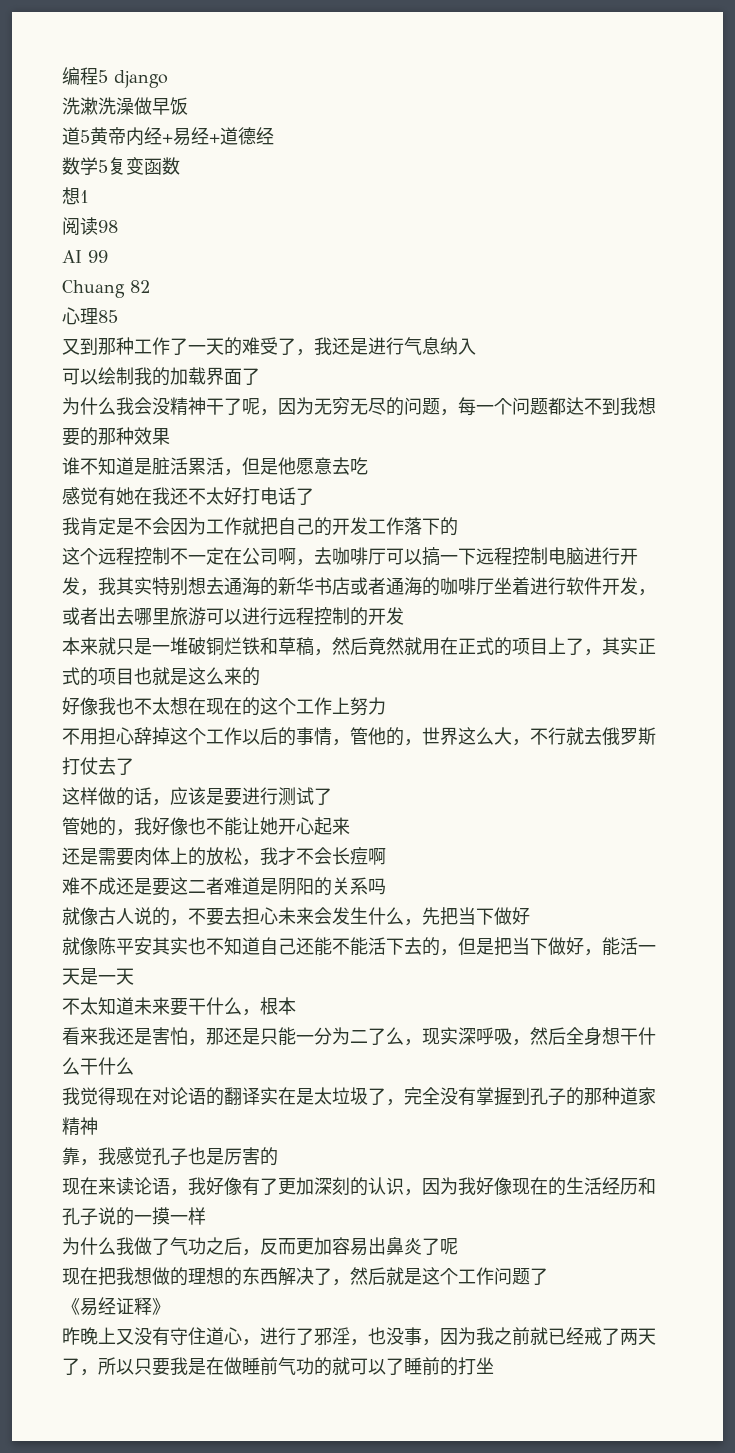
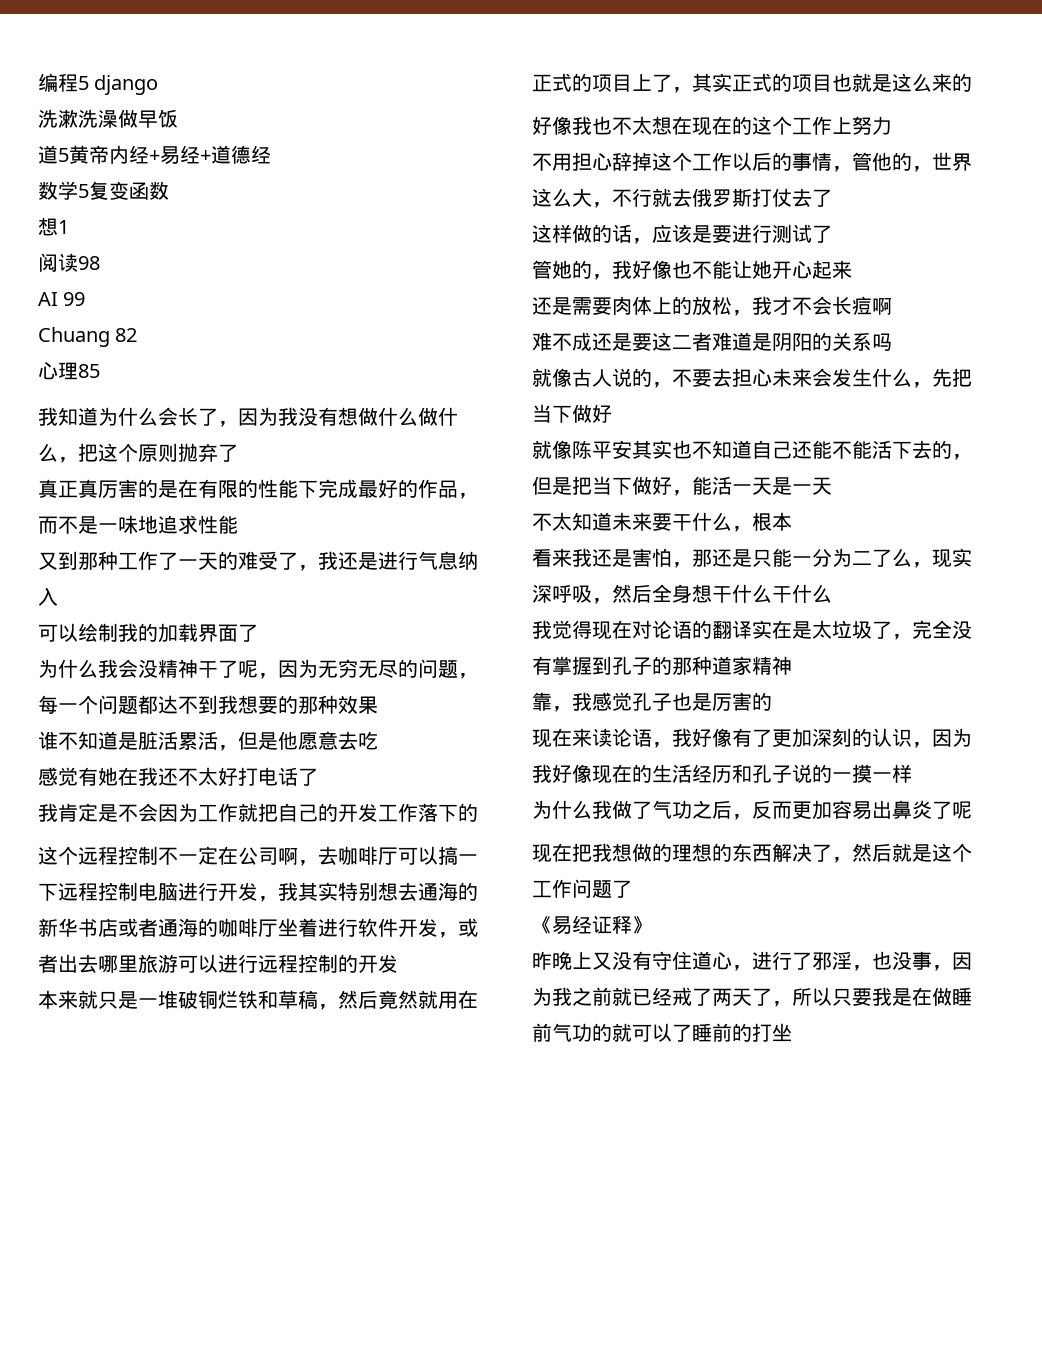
+ 我知道为什么会长了，因为我没有想做什么做什么，把这个原则抛弃了
+ 真正真厉害的是在有限的性能下完成最好的作品，而不是一味地追求性能

